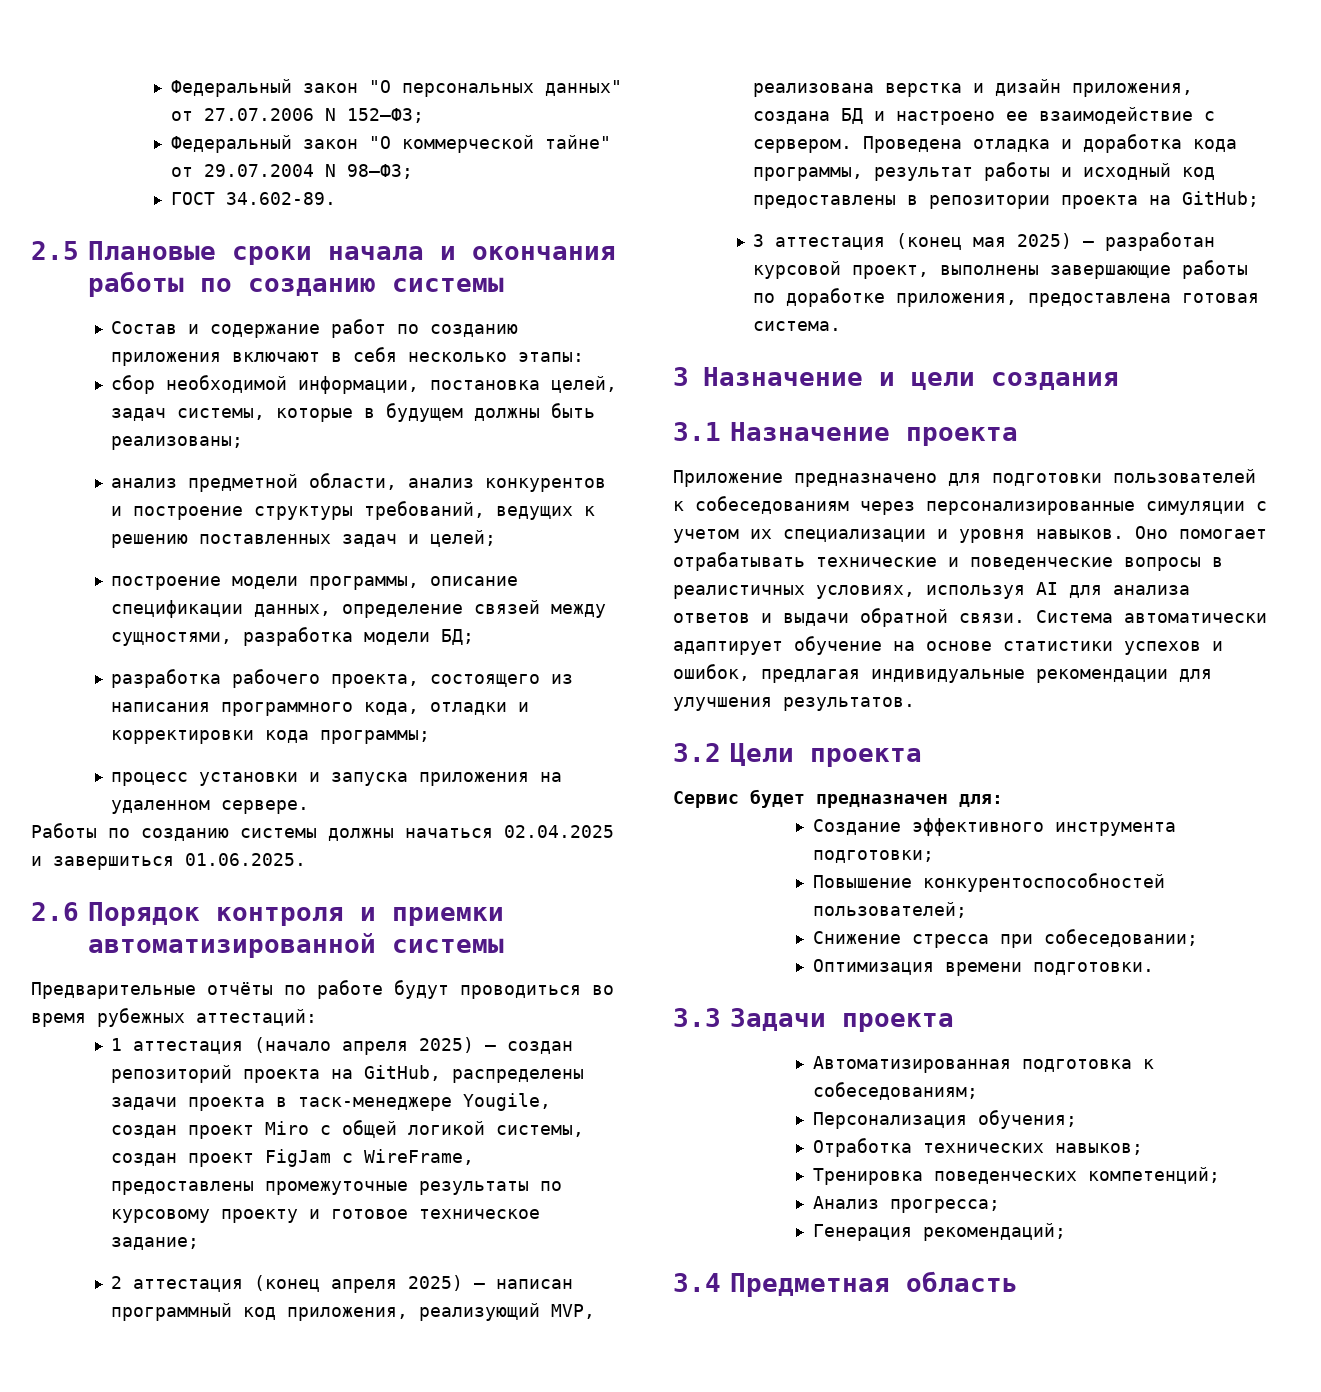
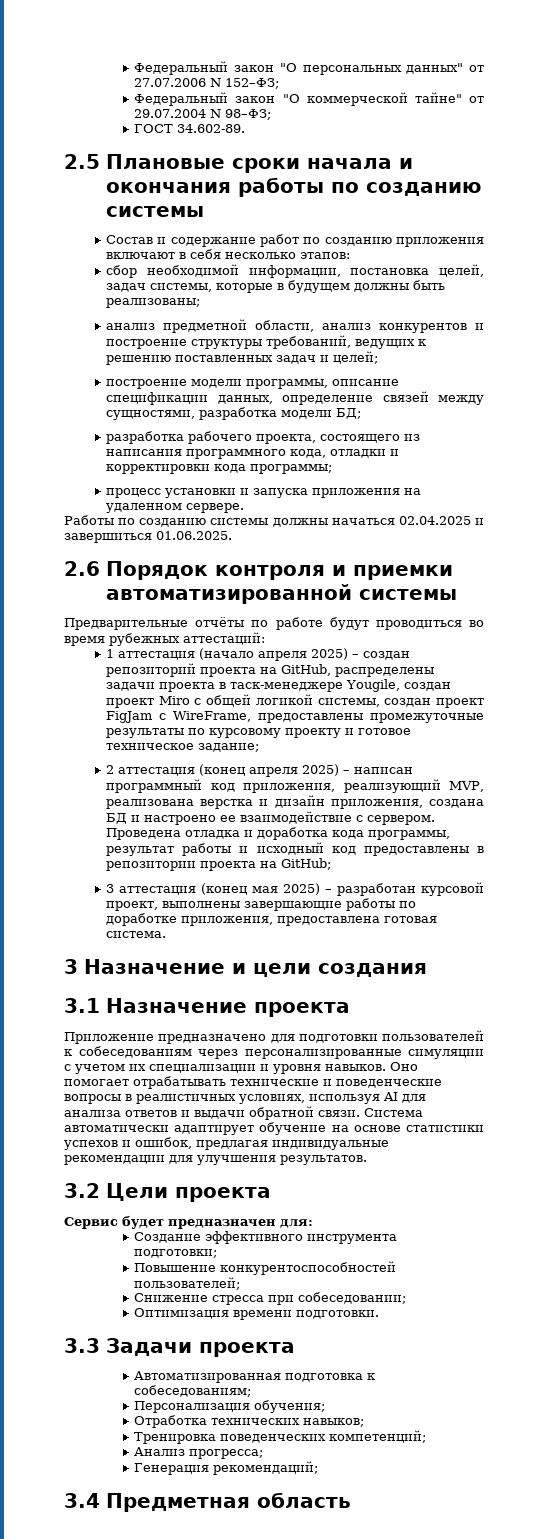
- Состав и содержание работ по созданию приложения включают в себя несколько этапы:
+ Состав и содержание работ по созданию приложения включают в себя несколько этапов:

